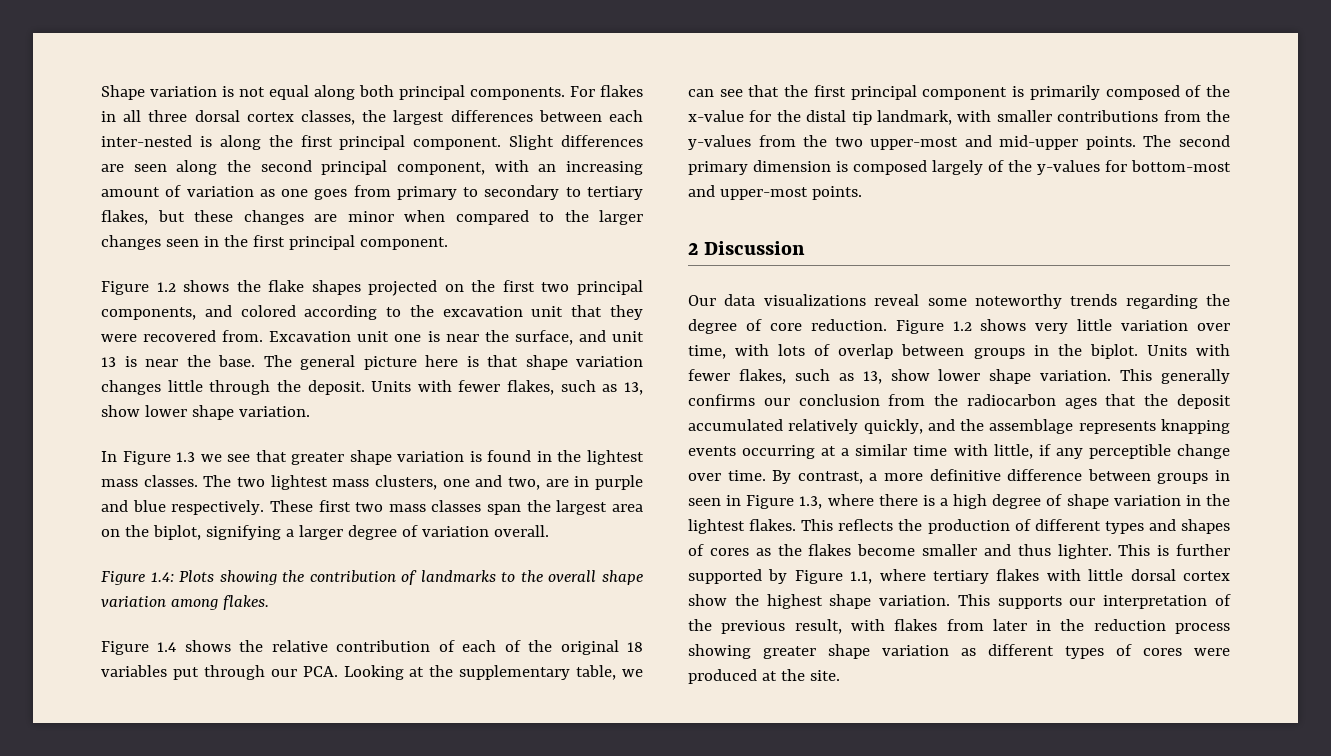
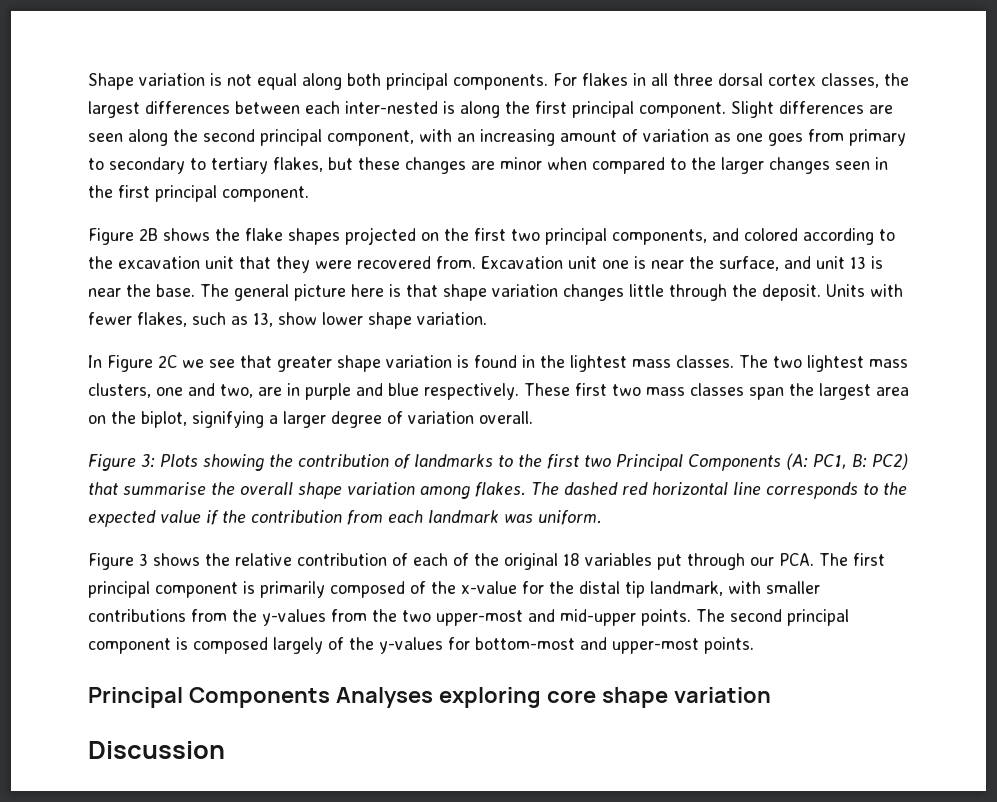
- Figure 1.2 shows the flake shapes projected on the first two principal components, and colored according to the excavation unit that they were recovered from.
+ Figure 2B shows the flake shapes projected on the first two principal components, and colored according to the excavation unit that they were recovered from.
- In Figure 1.3 we see that greater shape variation is found in the lightest mass classes.
+ In Figure 2C we see that greater shape variation is found in the lightest mass classes.
- Figure 1.4: Plots showing the contribution of landmarks to the overall shape variation among flakes.
- Figure 1.4 shows the relative contribution of each of the original 18 variables put through our PCA. Looking at the supplementary table, we can see that the first principal component is primarily composed of the x-value for the distal tip landmark, with smaller contributions from the y-values from the two upper-most and mid-upper points.
+ Figure 3: Plots showing the contribution of landmarks to the first two Principal Components (A: PC1, B: PC2) that summarise the overall shape variation among flakes. The dashed red horizontal line corresponds to the expected value if the contribution from each landmark was uniform.
+ Figure 3 shows the relative contribution of each of the original 18 variables put through our PCA. The first principal component is primarily composed of the x-value for the distal tip landmark, with smaller contributions from the y-values from the two upper-most and mid-upper points.
- The second primary dimension is composed largely of the y-values for bottom-most and upper-most points.
+ The second principal component is composed largely of the y-values for bottom-most and upper-most points.
- 2 Discussion
- Our data visualizations reveal some noteworthy trends regarding the degree of core reduction. Figure 1.2 shows very little variation over time, with lots of overlap between groups in the biplot. Units with fewer flakes, such as 13, show lower shape variation. This generally confirms our conclusion from the radiocarbon ages that the deposit accumulated relatively quickly, and the assemblage represents knapping events occurring at a similar time with little, if any perceptible change over time. By contrast, a more definitive difference between groups in seen in Figure 1.3, where there is a high degree of shape variation in the lightest flakes. This reflects the production of different types and shapes of cores as the flakes become smaller and thus lighter. This is further supported by Figure 1.1, where tertiary flakes with little dorsal cortex show the highest shape variation. This supports our interpretation of the previous result, with flakes from later in the reduction process showing greater shape variation as different types of cores were produced at the site.
+ Principal Components Analyses exploring core shape variation
+ Discussion

